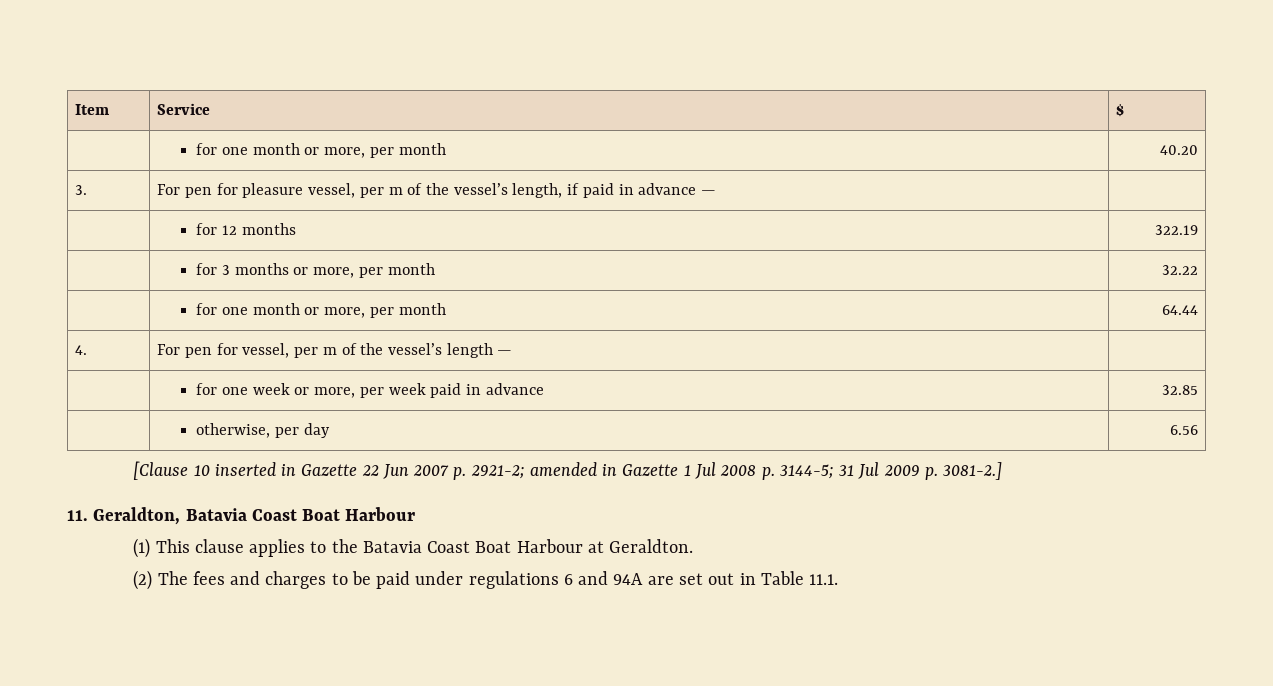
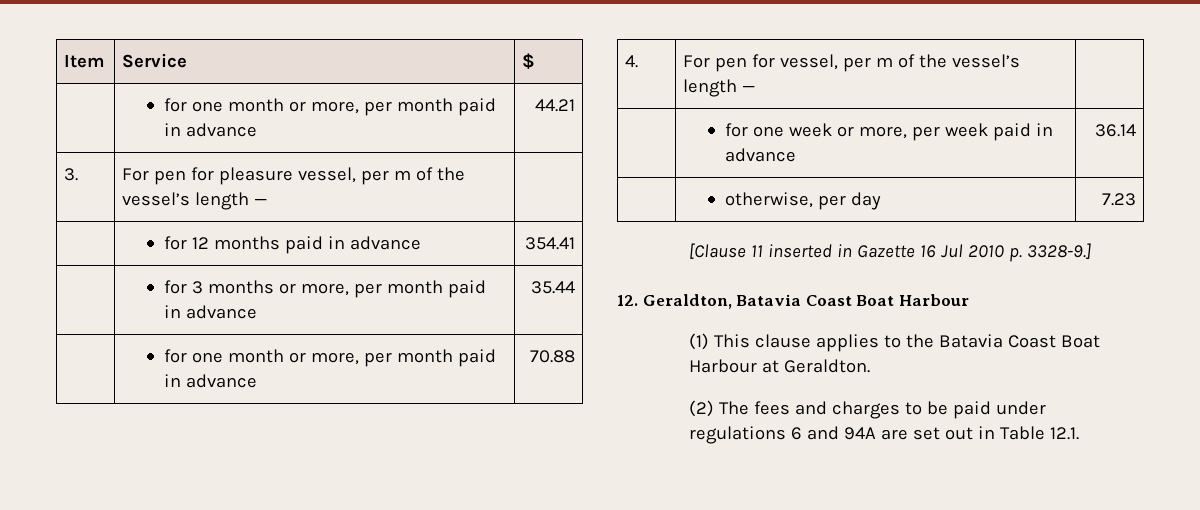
- | for one month or more, per month | 40.20
+ | for one month or more, per month paid in advance | 44.21
- 3. | For pen for pleasure vessel, per m of the vessel’s length, if paid in advance — |
+ 3. | For pen for pleasure vessel, per m of the vessel’s length — |
- | for 12 months | 322.19
+ | for 12 months paid in advance | 354.41
- | for 3 months or more, per month | 32.22
- | for one month or more, per month | 64.44
+ | for 3 months or more, per month paid in advance | 35.44
+ | for one month or more, per month paid in advance | 70.88
- | for one week or more, per week paid in advance | 32.85
+ | for one week or more, per week paid in advance | 36.14
- | otherwise, per day | 6.56
+ | otherwise, per day | 7.23
- [Clause 10 inserted in Gazette 22 Jun 2007 p. 2921-2; amended in Gazette 1 Jul 2008 p. 3144-5; 31 Jul 2009 p. 3081-2.]
- 11. Geraldton, Batavia Coast Boat Harbour
+ [Clause 11 inserted in Gazette 16 Jul 2010 p. 3328-9.]
+ 12. Geraldton, Batavia Coast Boat Harbour
- (2) The fees and charges to be paid under regulations 6 and 94A are set out in Table 11.1.
+ (2) The fees and charges to be paid under regulations 6 and 94A are set out in Table 12.1.

